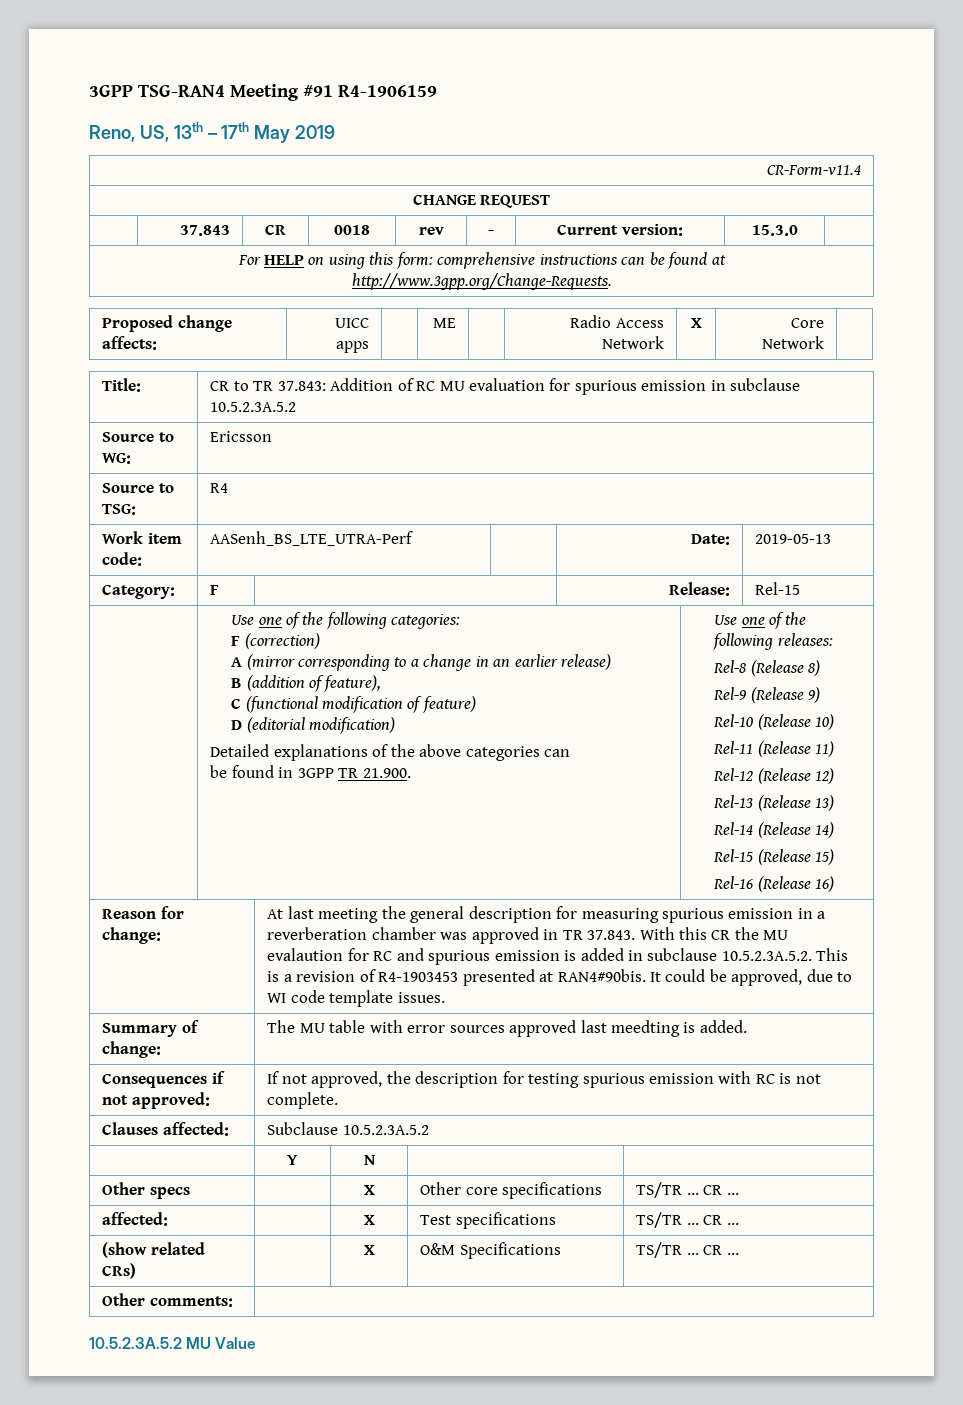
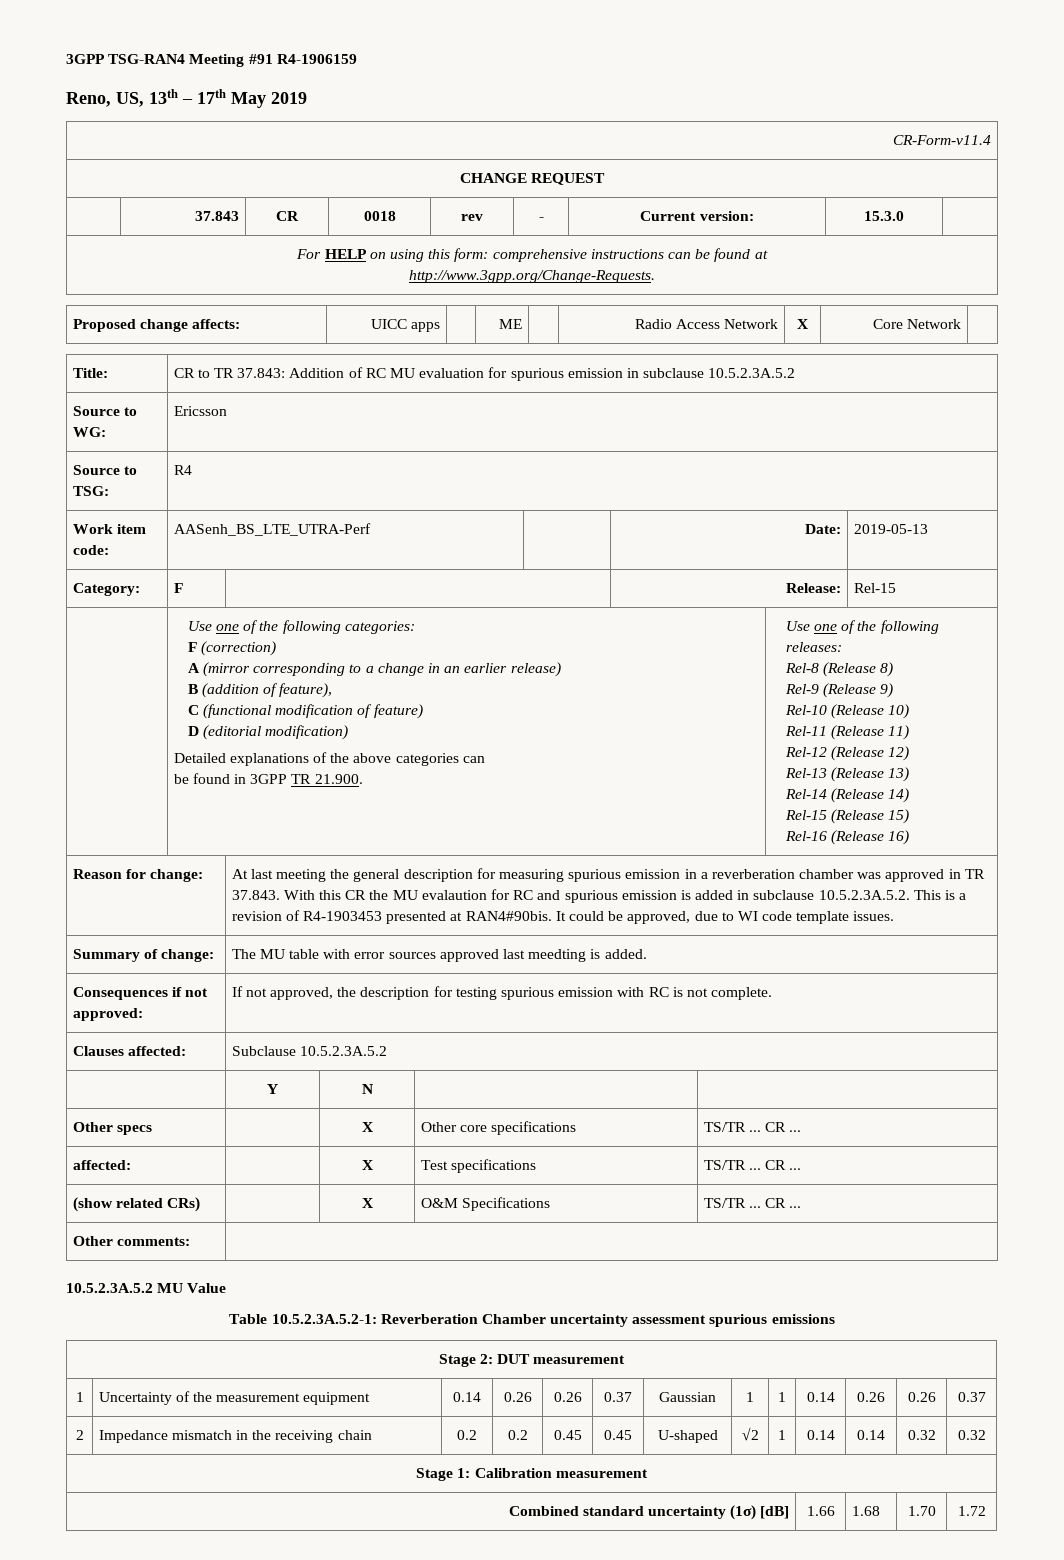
+ Table 10.5.2.3A.5.2-1: Reverberation Chamber uncertainty assessment spurious emissions
+ Stage 2: DUT measurement
+ 1 | Uncertainty of the measurement equipment | 0.14 | 0.26 | 0.26 | 0.37 | Gaussian | 1 | 1 | 0.14 | 0.26 | 0.26 | 0.37
+ 2 | Impedance mismatch in the receiving chain | 0.2 | 0.2 | 0.45 | 0.45 | U-shaped | √2 | 1 | 0.14 | 0.14 | 0.32 | 0.32
+ Stage 1: Calibration measurement
+ Combined standard uncertainty (1σ) [dB] | 1.66 | 1.68 | 1.70 | 1.72

